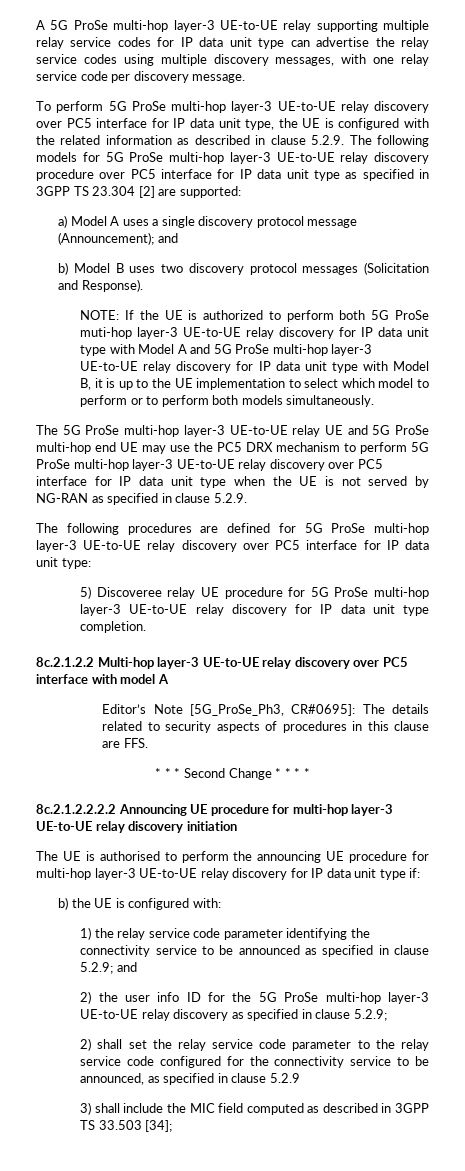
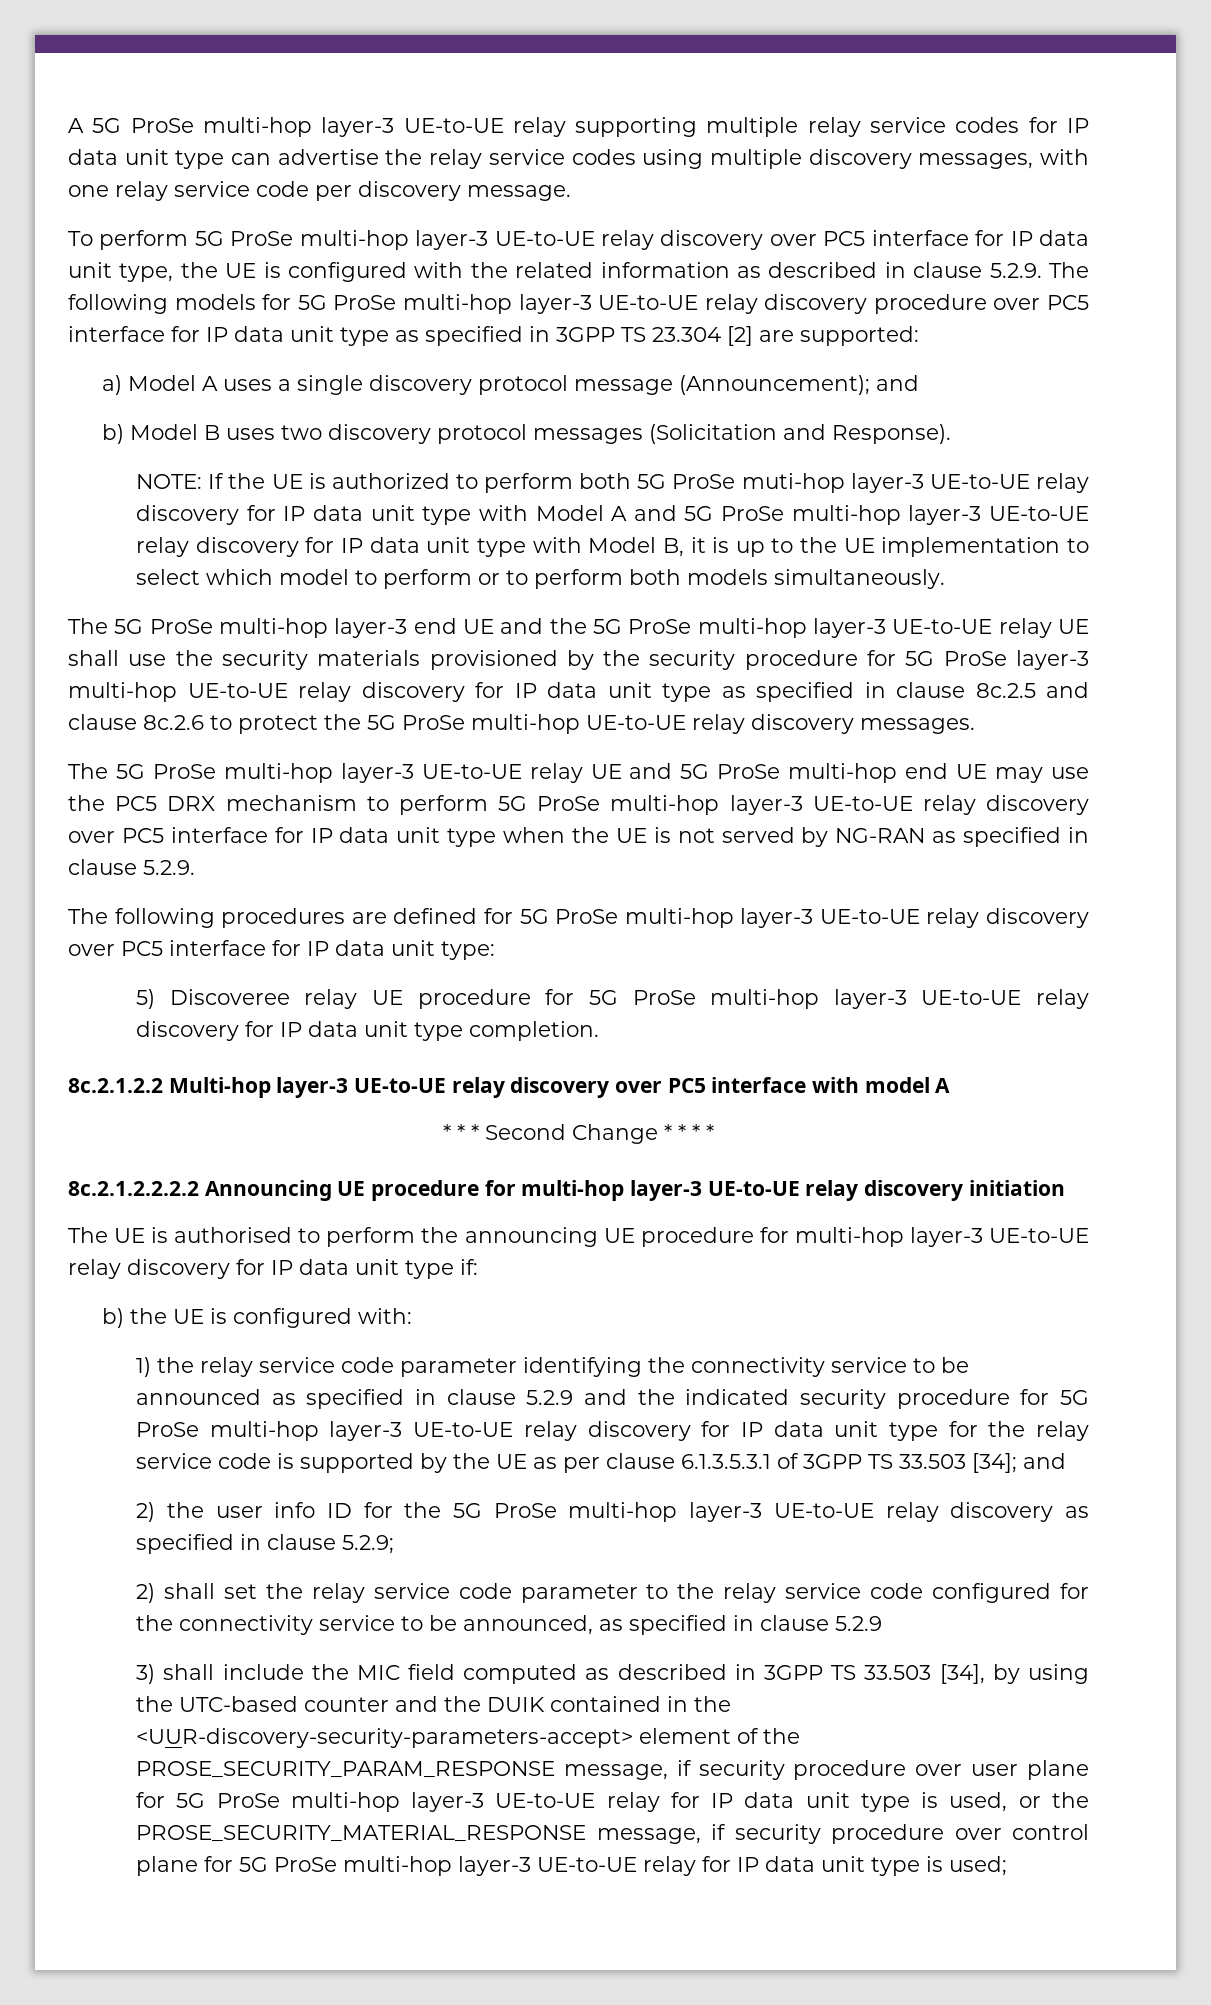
+ The 5G ProSe multi-hop layer-3 end UE and the 5G ProSe multi-hop layer-3 UE-to-UE relay UE shall use the security materials provisioned by the security procedure for 5G ProSe layer-3 multi-hop UE-to-UE relay discovery for IP data unit type as specified in clause 8c.2.5 and clause 8c.2.6 to protect the 5G ProSe multi-hop UE-to-UE relay discovery messages.
- Editor’s Note [5G_ProSe_Ph3, CR#0695]: The details related to security aspects of procedures in this clause are FFS.
- 1) the relay service code parameter identifying the connectivity service to be announced as specified in clause 5.2.9; and
+ 1) the relay service code parameter identifying the connectivity service to be announced as specified in clause 5.2.9 and the indicated security procedure for 5G ProSe multi-hop layer-3 UE-to-UE relay discovery for IP data unit type for the relay service code is supported by the UE as per clause 6.1.3.5.3.1 of 3GPP TS 33.503 [34]; and
- 3) shall include the MIC field computed as described in 3GPP TS 33.503 [34];
+ 3) shall include the MIC field computed as described in 3GPP TS 33.503 [34], by using the UTC-based counter and the DUIK contained in the <UUR-discovery-security-parameters-accept> element of the PROSE_SECURITY_PARAM_RESPONSE message, if security procedure over user plane for 5G ProSe multi-hop layer-3 UE-to-UE relay for IP data unit type is used, or the PROSE_SECURITY_MATERIAL_RESPONSE message, if security procedure over control plane for 5G ProSe multi-hop layer-3 UE-to-UE relay for IP data unit type is used;

